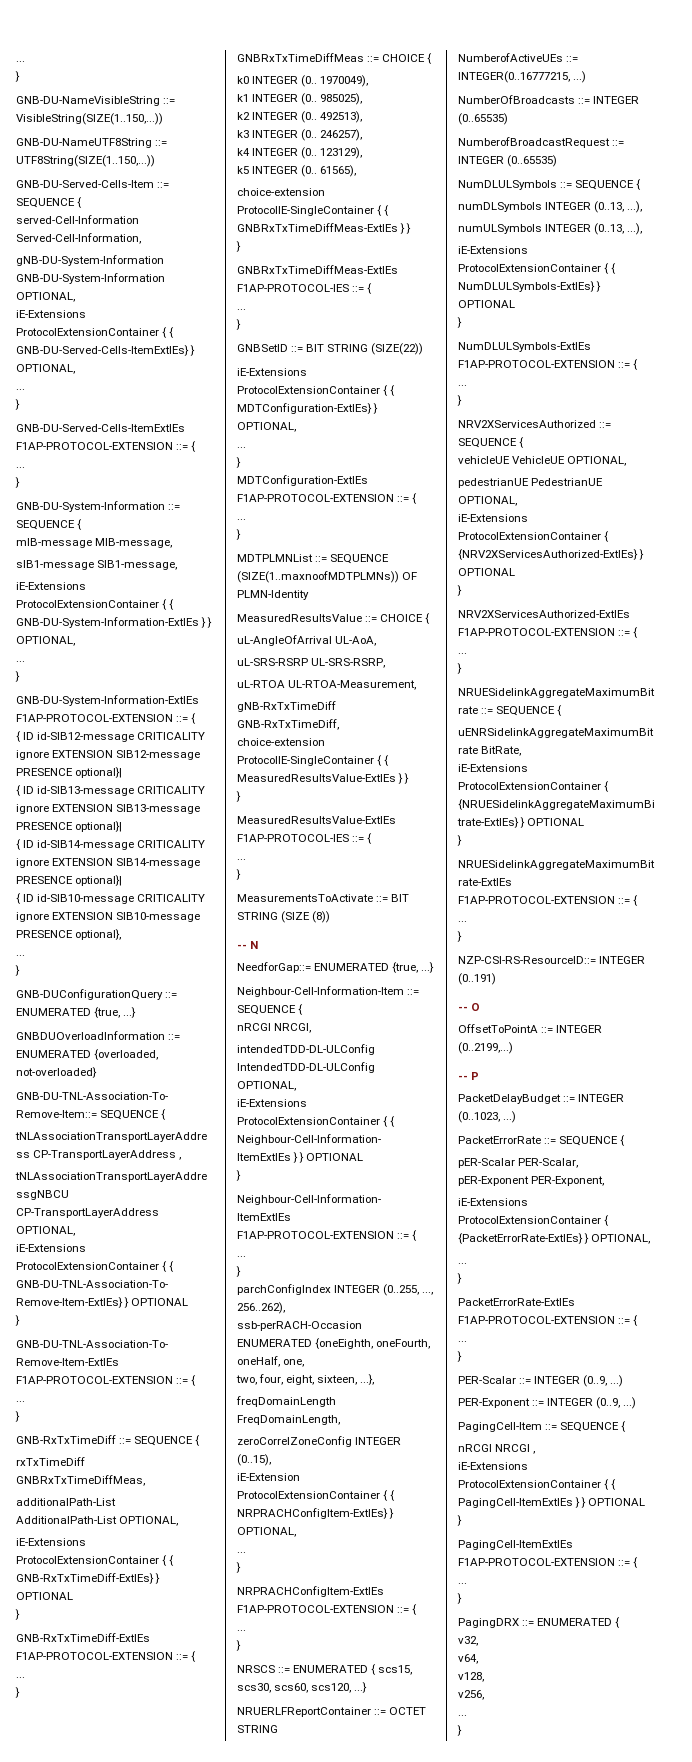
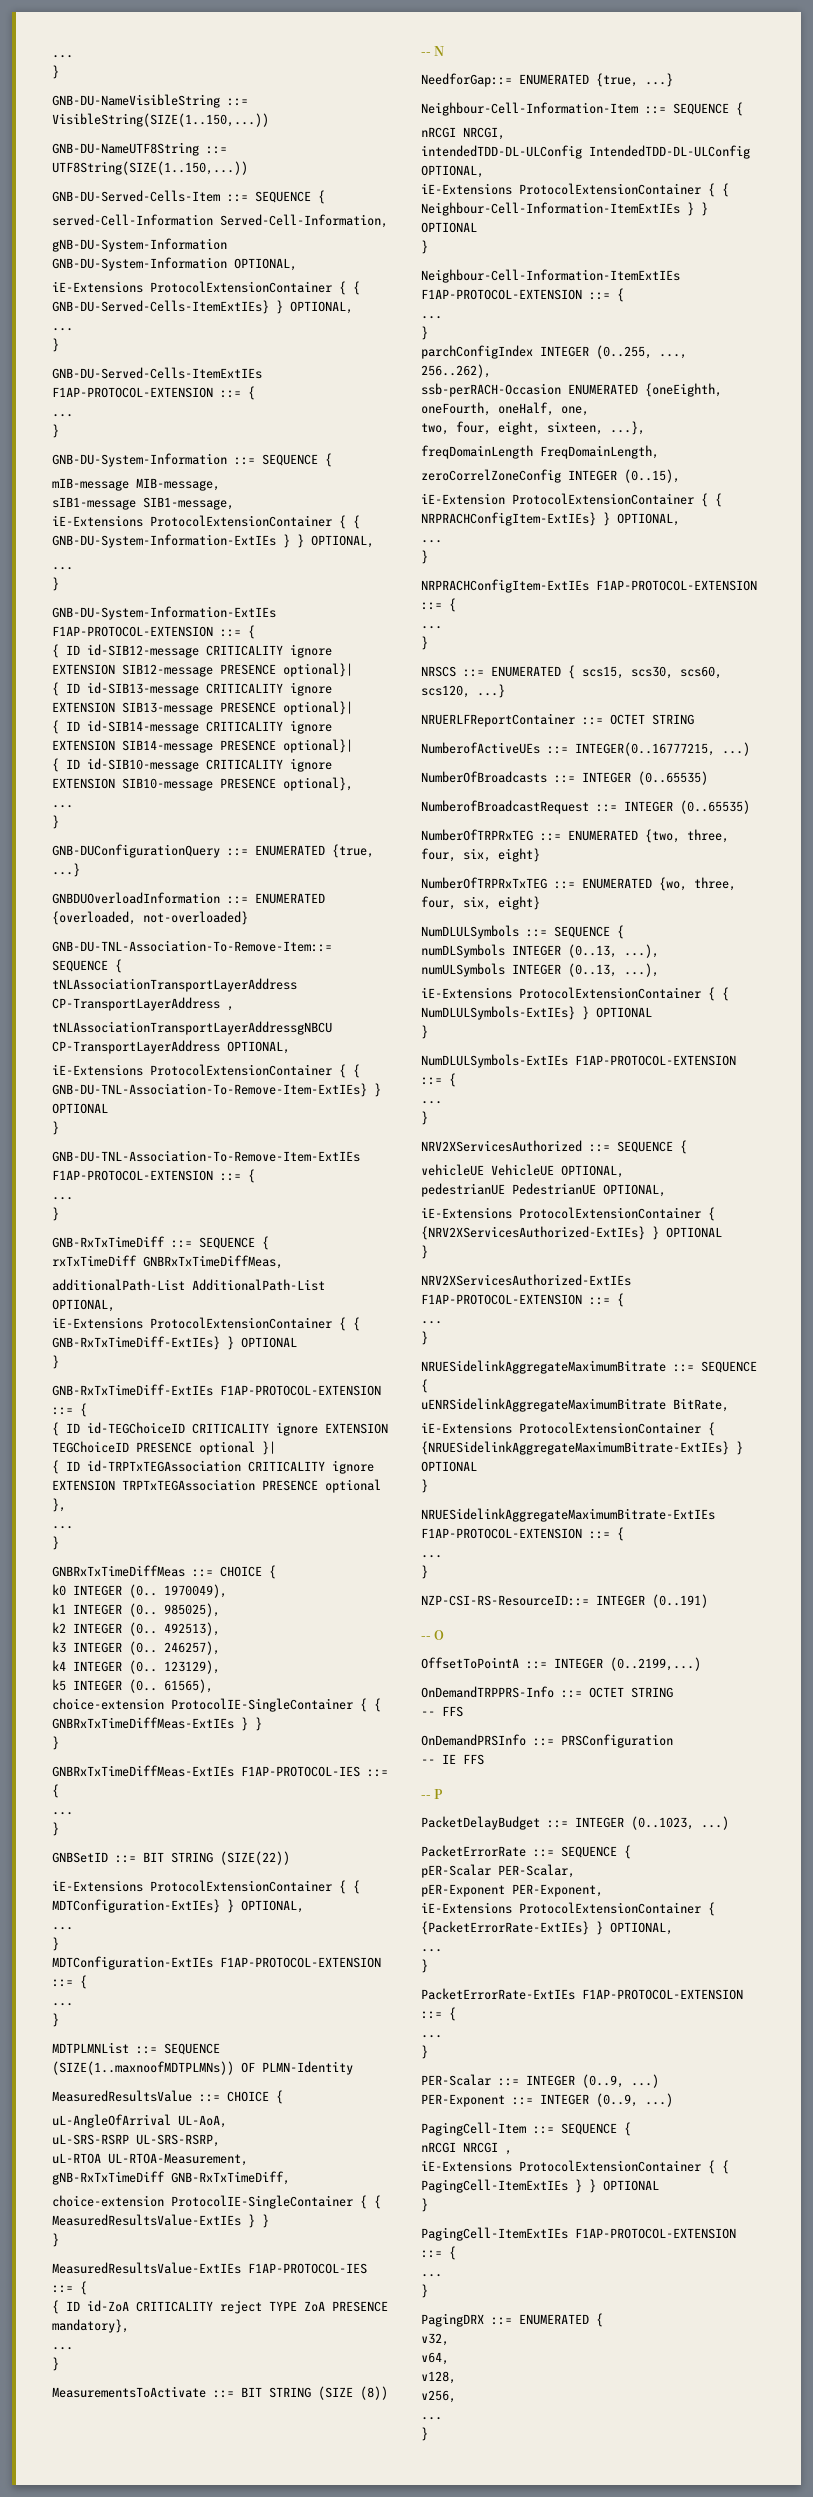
+ { ID id-TEGChoiceID CRITICALITY ignore EXTENSION TEGChoiceID PRESENCE optional }|
+ { ID id-TRPTxTEGAssociation CRITICALITY ignore EXTENSION TRPTxTEGAssociation PRESENCE optional },
+ { ID id-ZoA CRITICALITY reject TYPE ZoA PRESENCE mandatory},
+ NumberOfTRPRxTEG ::= ENUMERATED {two, three, four, six, eight}
+ NumberOfTRPRxTxTEG ::= ENUMERATED {wo, three, four, six, eight}
+ OnDemandTRPPRS-Info ::= OCTET STRING
+ -- FFS
+ OnDemandPRSInfo ::= PRSConfiguration
+ -- IE FFS

